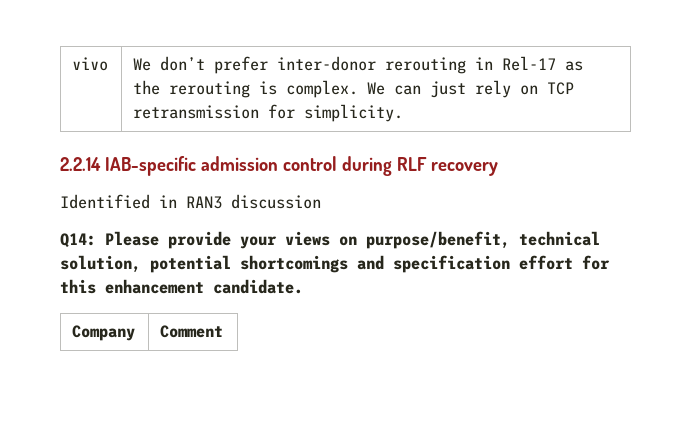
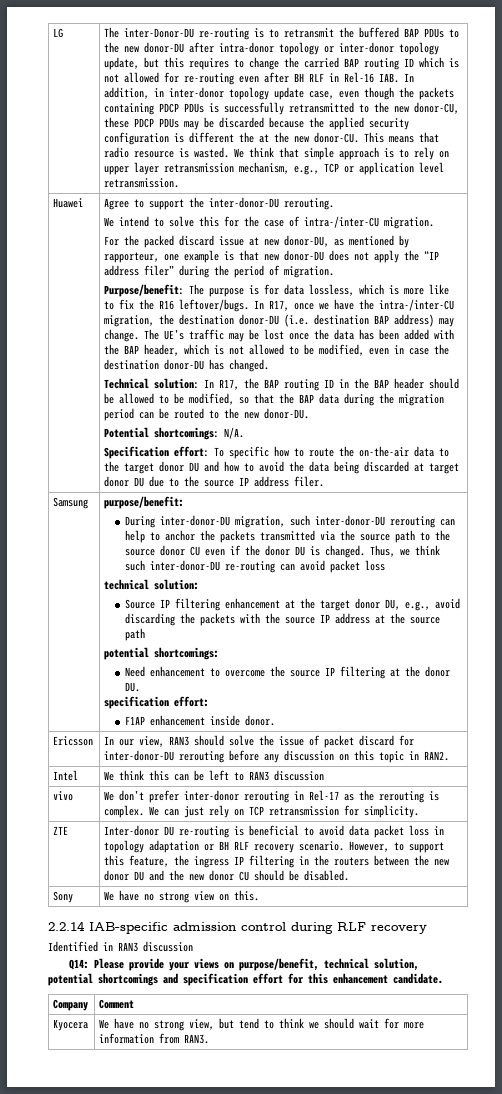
+ LG | The inter-Donor-DU re-routing is to retransmit the buffered BAP PDUs to the new donor-DU after intra-donor topology or inter-donor topology update, but this requires to change the carried BAP routing ID which is not allowed for re-routing even after BH RLF in Rel-16 IAB. In addition, in inter-donor topology update case, even though the packets containing PDCP PDUs is successfully retransmitted to the new donor-CU, these PDCP PDUs may be discarded because the applied security configuration is different the at the new donor-CU. This means that radio resource is wasted. We think that simple approach is to rely on upper layer retransmission mechanism, e.g., TCP or application level retransmission.
+ Huawei | Agree to support the inter-donor-DU rerouting.
+ We intend to solve this for the case of intra-/inter-CU migration.
+ For the packed discard issue at new donor-DU, as mentioned by rapporteur, one example is that new donor-DU does not apply the “IP address filer” during the period of migration.
+ Purpose/benefit: The purpose is for data lossless, which is more like to fix the R16 leftover/bugs. In R17, once we have the intra-/inter-CU migration, the destination donor-DU (i.e. destination BAP address) may change. The UE’s traffic may be lost once the data has been added with the BAP header, which is not allowed to be modified, even in case the destination donor-DU has changed.
+ Technical solution: In R17, the BAP routing ID in the BAP header should be allowed to be modified, so that the BAP data during the migration period can be routed to the new donor-DU.
+ Potential shortcomings: N/A.
+ Specification effort: To specific how to route the on-the-air data to the target donor DU and how to avoid the data being discarded at target donor DU due to the source IP address filer.
+ Samsung | purpose/benefit:
+ During inter-donor-DU migration, such inter-donor-DU rerouting can help to anchor the packets transmitted via the source path to the source donor CU even if the donor DU is changed. Thus, we think such inter-donor-DU re-routing can avoid packet loss
+ technical solution:
+ Source IP filtering enhancement at the target donor DU, e.g., avoid discarding the packets with the source IP address at the source path
+ potential shortcomings:
+ Need enhancement to overcome the source IP filtering at the donor DU.
+ specification effort:
+ F1AP enhancement inside donor.
+ Ericsson | In our view, RAN3 should solve the issue of packet discard for inter-donor-DU rerouting before any discussion on this topic in RAN2.
+ Intel | We think this can be left to RAN3 discussion
+ ZTE | Inter-donor DU re-routing is beneficial to avoid data packet loss in topology adaptation or BH RLF recovery scenario. However, to support this feature, the ingress IP filtering in the routers between the new donor DU and the new donor CU should be disabled.
+ Sony | We have no strong view on this.
+ Kyocera | We have no strong view, but tend to think we should wait for more information from RAN3.

